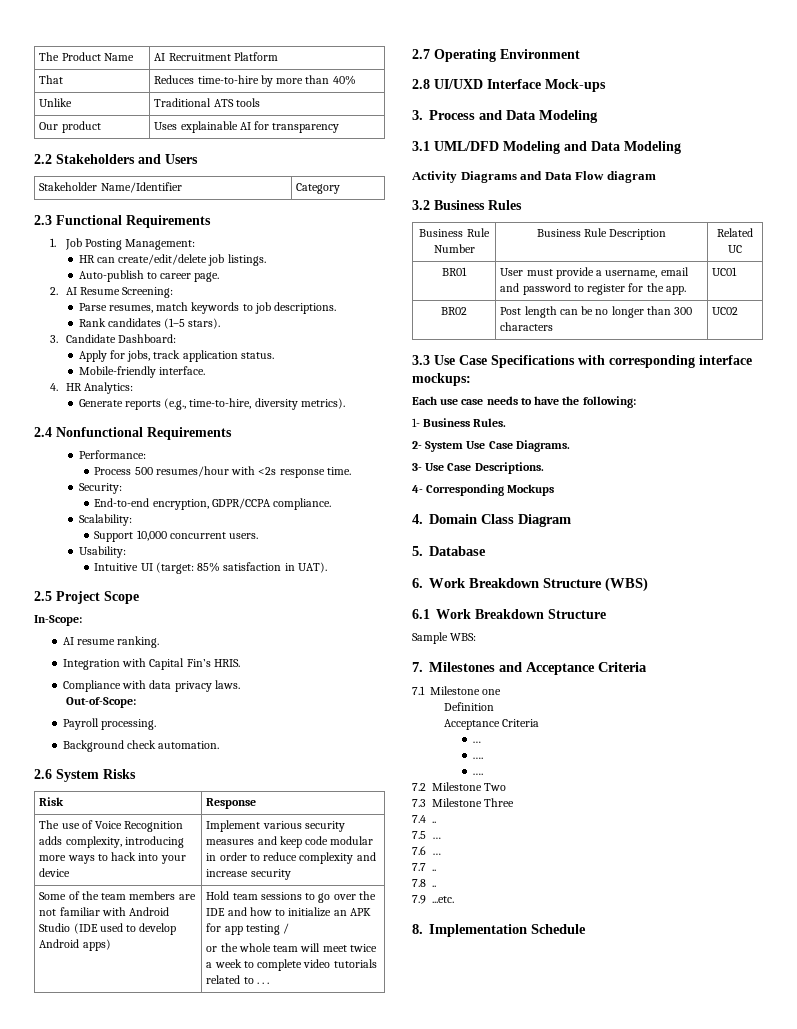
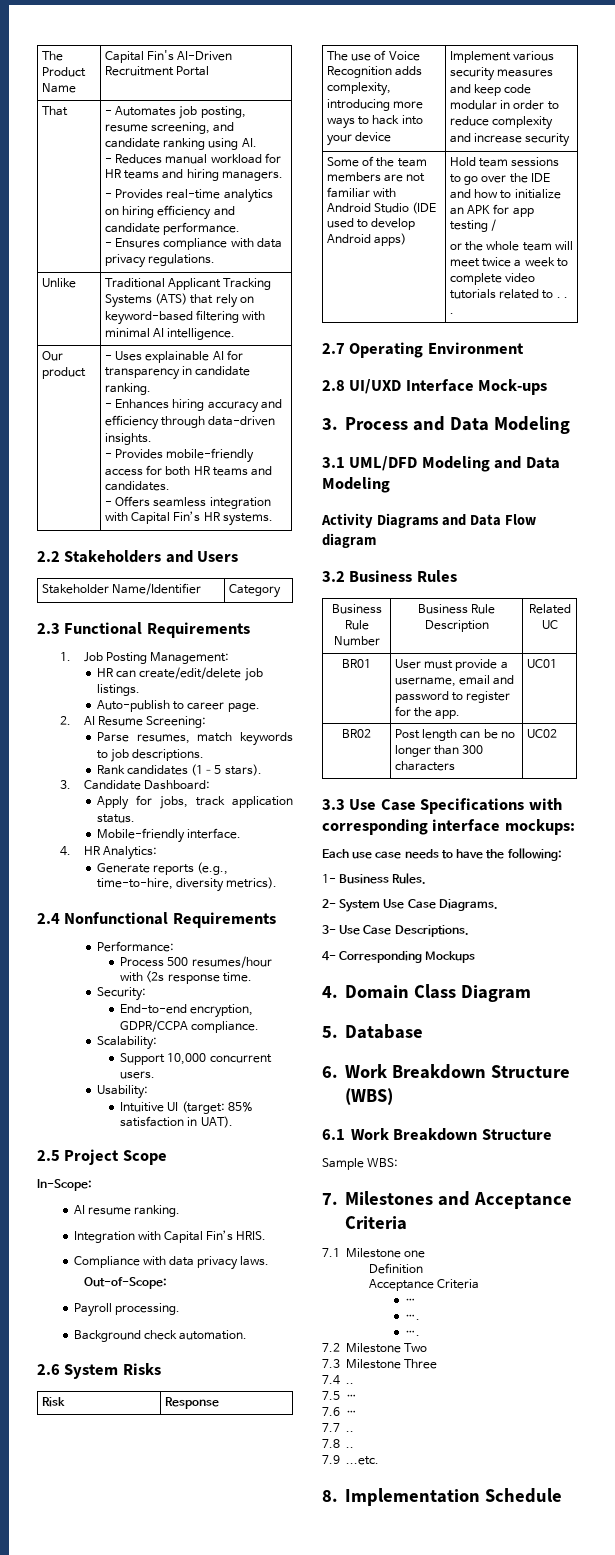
- The Product Name | AI Recruitment Platform
- That | Reduces time-to-hire by more than 40%
- Unlike | Traditional ATS tools
+ The Product Name | Capital Fin's AI-Driven Recruitment Portal
+ That | - Automates job posting, resume screening, and candidate ranking using AI.
+ - Reduces manual workload for HR teams and hiring managers.
+ - Provides real-time analytics on hiring efficiency and candidate performance.
+ - Ensures compliance with data privacy regulations.
+ Unlike | Traditional Applicant Tracking Systems (ATS) that rely on keyword-based filtering with minimal AI intelligence.
- Our product | Uses explainable AI for transparency
+ Our product | - Uses explainable AI for transparency in candidate ranking.
+ - Enhances hiring accuracy and efficiency through data-driven insights.
+ - Provides mobile-friendly access for both HR teams and candidates.
+ - Offers seamless integration with Capital Fin’s HR systems.

